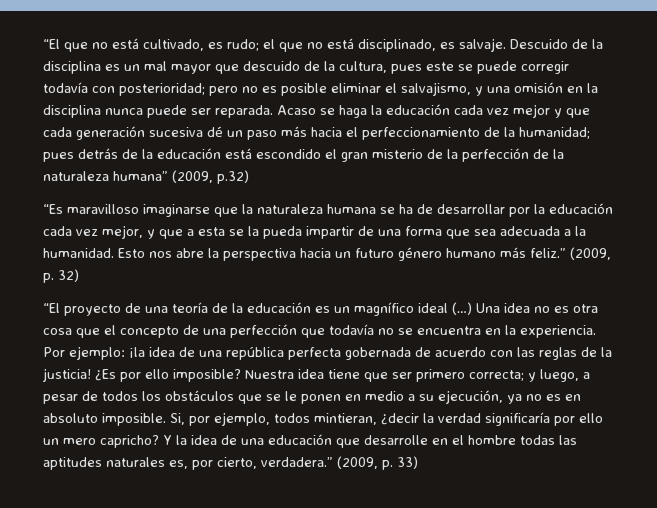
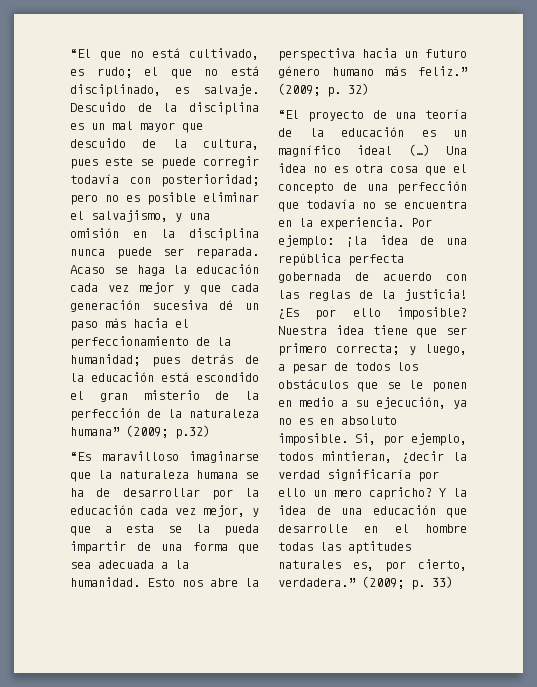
- Acaso se haga la educación cada vez mejor y que cada generación sucesiva dé un paso más hacia el perfeccionamiento de la humanidad; pues detrás de la educación está escondido el gran misterio de la perfección de la naturaleza humana” (2009, p.32)
+ Acaso se haga la educación cada vez mejor y que cada generación sucesiva dé un paso más hacia el perfeccionamiento de la humanidad; pues detrás de la educación está escondido el gran misterio de la perfección de la naturaleza humana” (2009; p.32)
- (2009, p. 32)
+ (2009; p. 32)
- (2009, p. 33)
+ (2009; p. 33)

